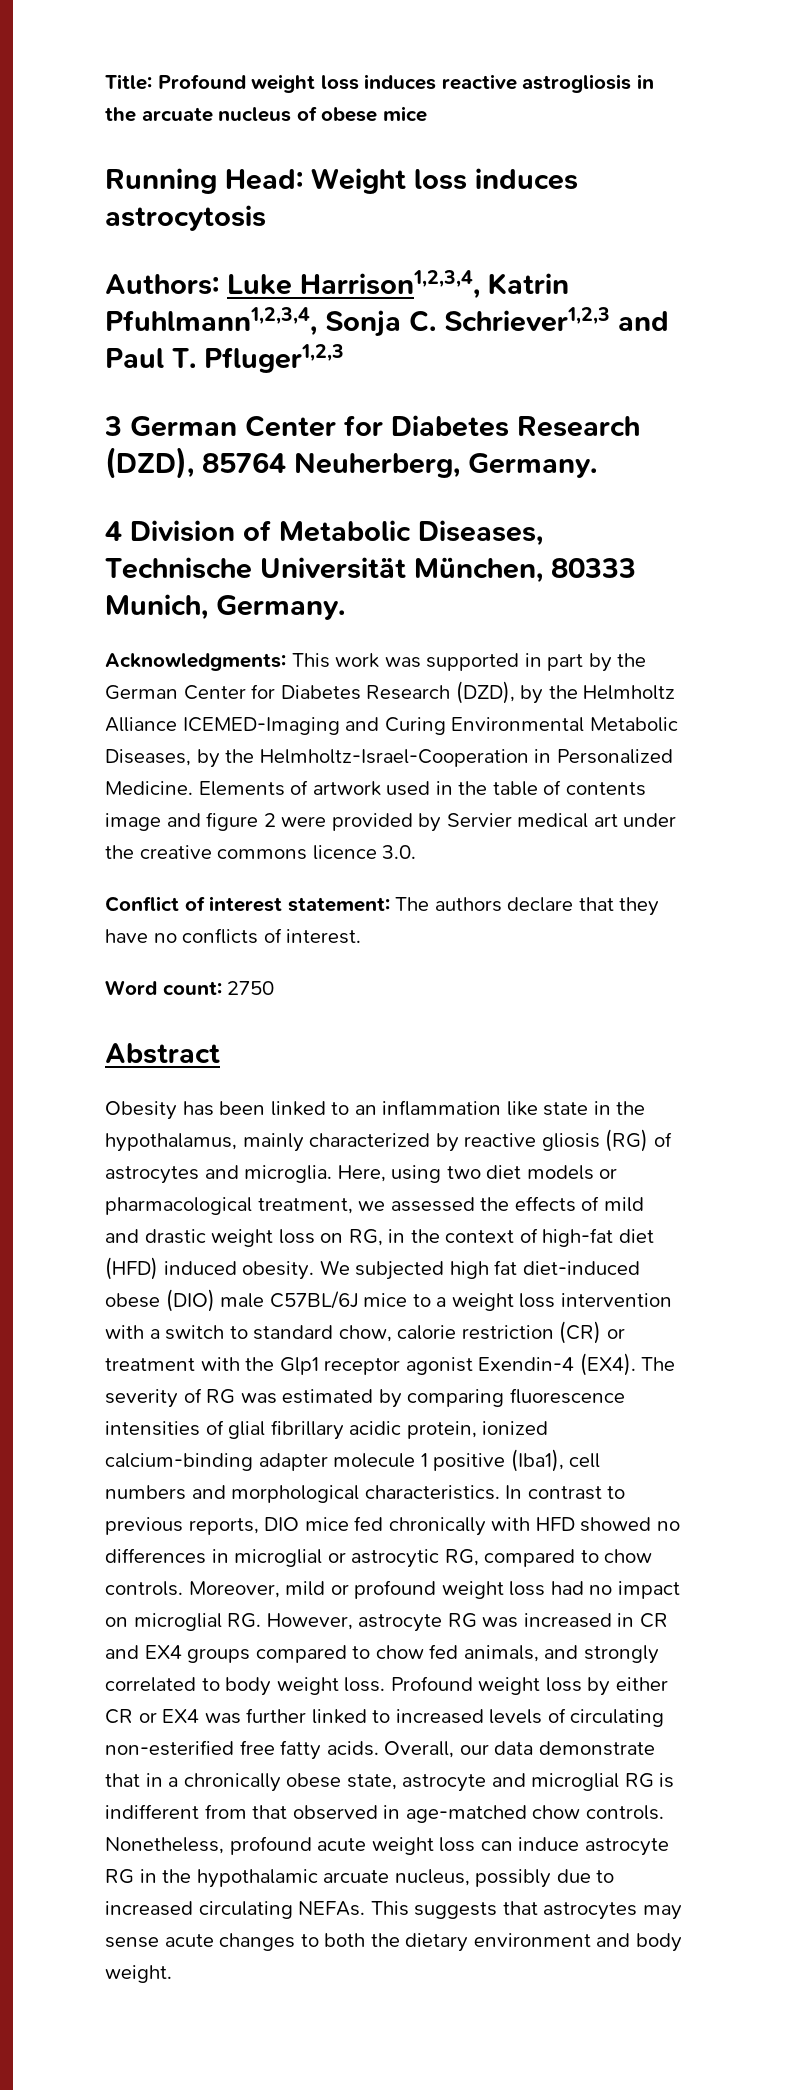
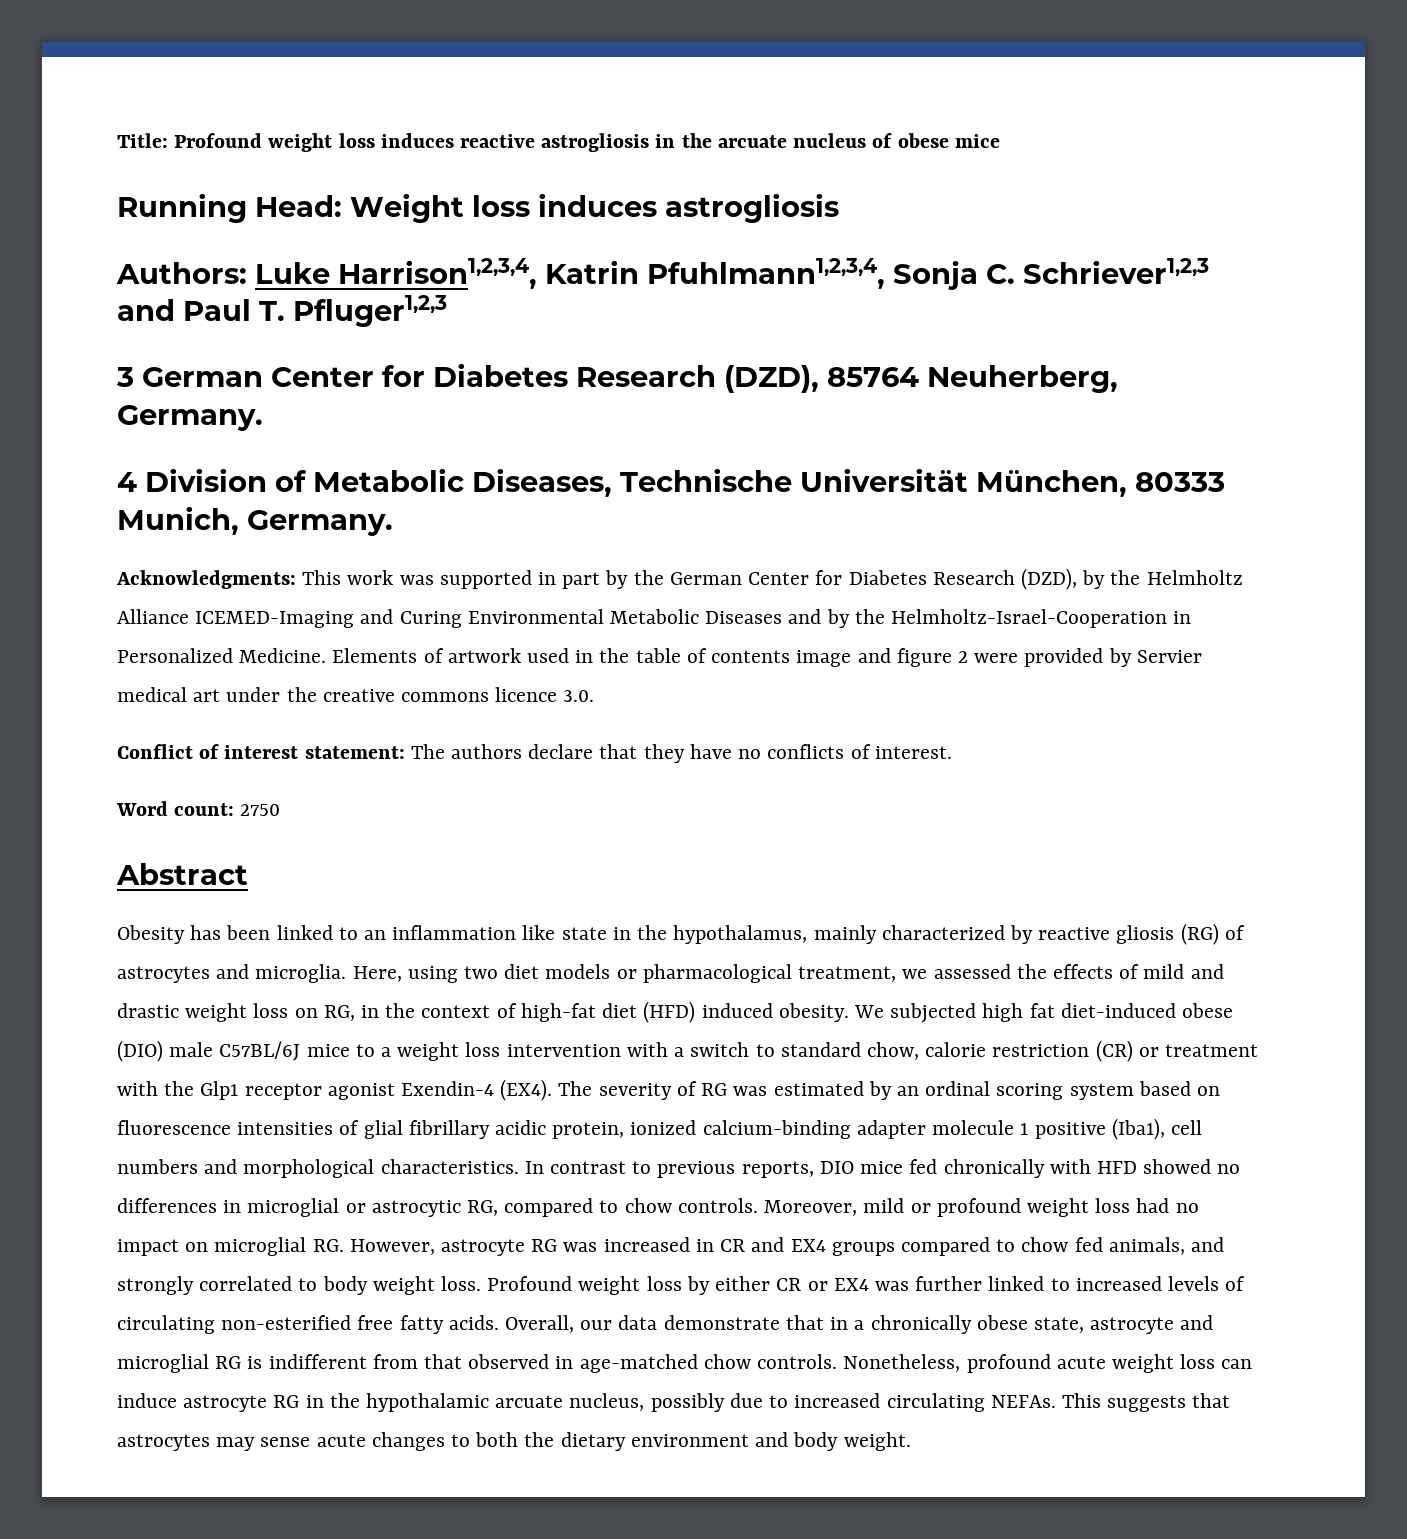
- Running Head: Weight loss induces astrocytosis
+ Running Head: Weight loss induces astrogliosis
- Acknowledgments: This work was supported in part by the German Center for Diabetes Research (DZD), by the Helmholtz Alliance ICEMED-Imaging and Curing Environmental Metabolic Diseases, by the Helmholtz-Israel-Cooperation in Personalized Medicine.
+ Acknowledgments: This work was supported in part by the German Center for Diabetes Research (DZD), by the Helmholtz Alliance ICEMED-Imaging and Curing Environmental Metabolic Diseases and by the Helmholtz-Israel-Cooperation in Personalized Medicine.
- The severity of RG was estimated by comparing fluorescence intensities of glial fibrillary acidic protein, ionized calcium-binding adapter molecule 1 positive (Iba1), cell numbers and morphological characteristics.
+ The severity of RG was estimated by an ordinal scoring system based on fluorescence intensities of glial fibrillary acidic protein, ionized calcium-binding adapter molecule 1 positive (Iba1), cell numbers and morphological characteristics.

